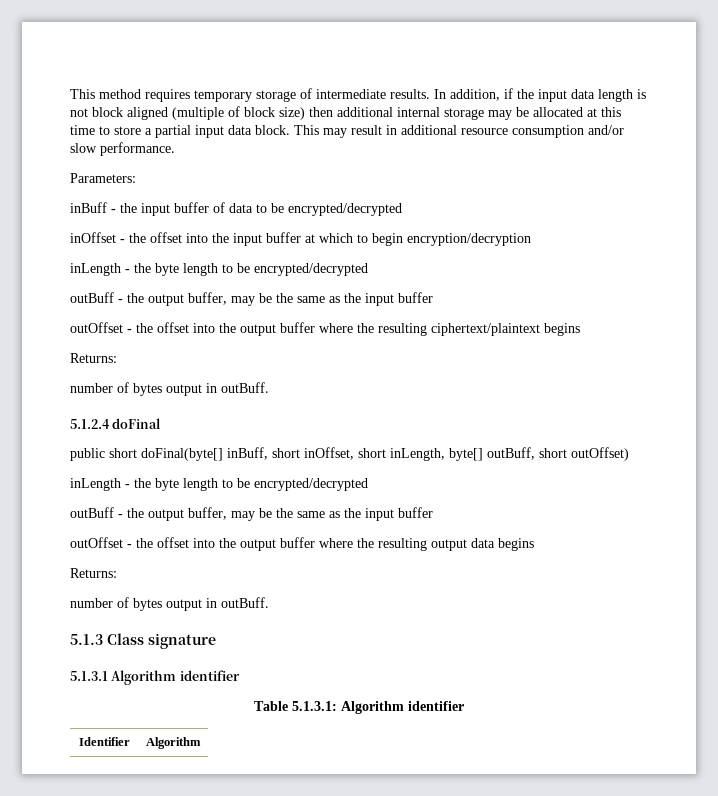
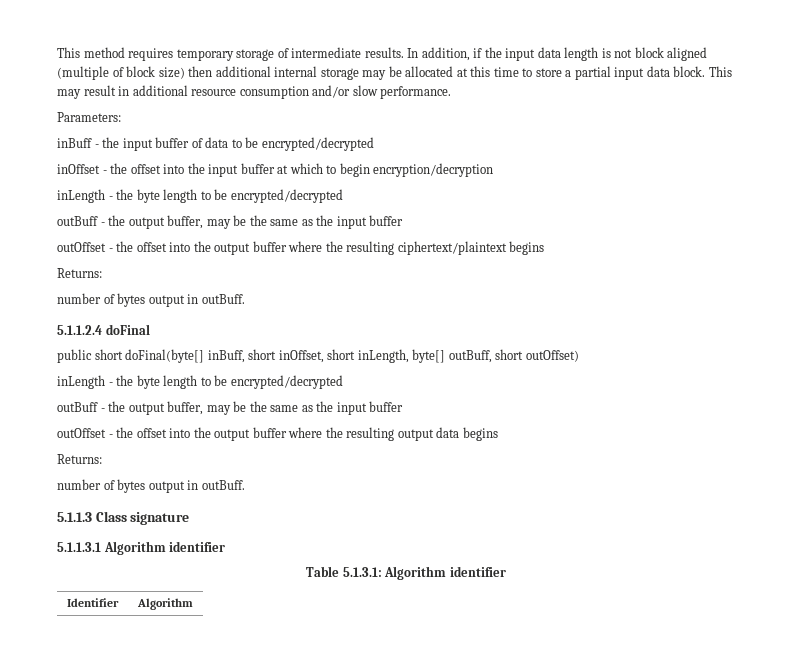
- 5.1.2.4 doFinal
+ 5.1.1.2.4 doFinal
- 5.1.3 Class signature
+ 5.1.1.3 Class signature
- 5.1.3.1 Algorithm identifier
+ 5.1.1.3.1 Algorithm identifier

